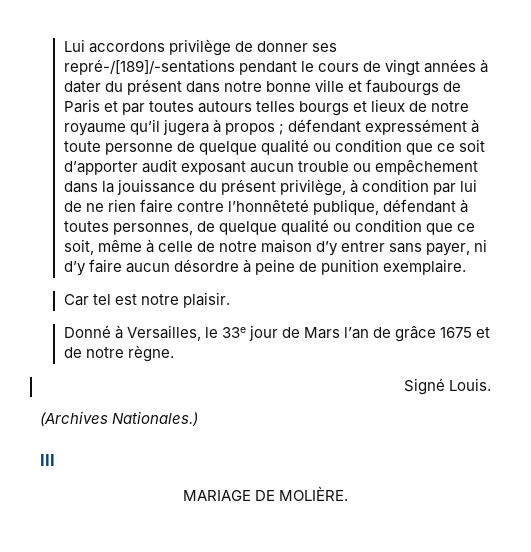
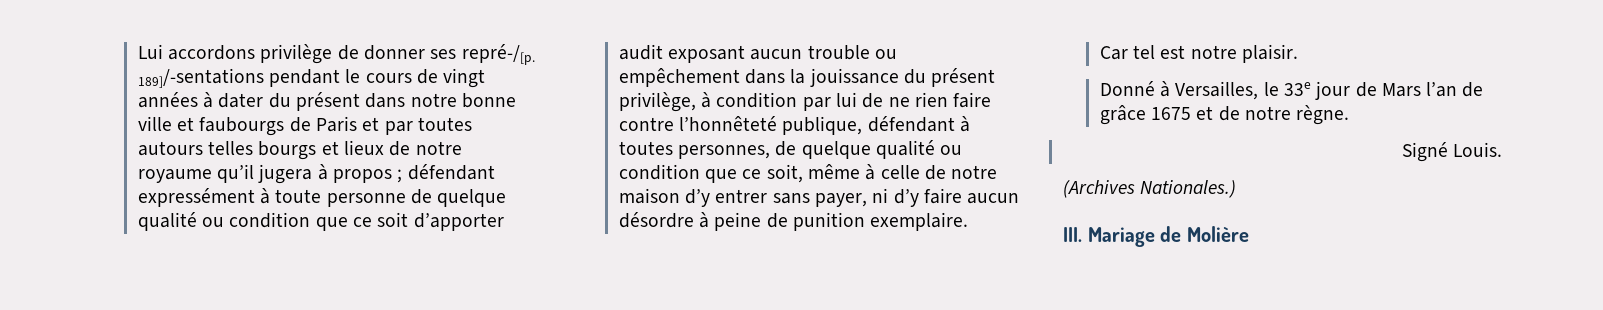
- Lui accordons privilège de donner ses repré-/[189]/-sentations pendant le cours de vingt années à dater du présent dans notre bonne ville et faubourgs de Paris et par toutes autours telles bourgs et lieux de notre royaume qu’il jugera à propos ;
+ Lui accordons privilège de donner ses repré-/[p. 189]/-sentations pendant le cours de vingt années à dater du présent dans notre bonne ville et faubourgs de Paris et par toutes autours telles bourgs et lieux de notre royaume qu’il jugera à propos ;
- III
- MARIAGE DE MOLIÈRE.
+ III. Mariage de Molière

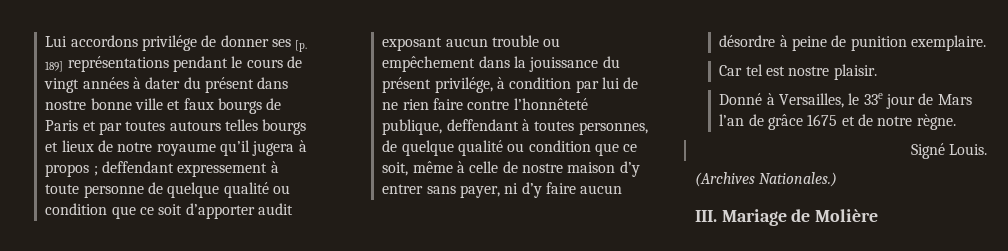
- Lui accordons privilège de donner ses repré-/[p. 189]/-sentations pendant le cours de vingt années à dater du présent dans notre bonne ville et faubourgs de Paris et par toutes autours telles bourgs et lieux de notre royaume qu’il jugera à propos ;
+ Lui accordons privilége de donner ses [p. 189] représentations pendant le cours de vingt années à dater du présent dans nostre bonne ville et faux bourgs de Paris et par toutes autours telles bourgs et lieux de notre royaume qu’il jugera à propos ;
- défendant expressément à toute personne de quelque qualité ou condition que ce soit d’apporter audit exposant aucun trouble ou empêchement dans la jouissance du présent privilège, à condition par lui de ne rien faire contre l’honnêteté publique, défendant à toutes personnes, de quelque qualité ou condition que ce soit, même à celle de notre maison d’y entrer sans payer, ni d’y faire aucun désordre à peine de punition exemplaire.
+ deffendant expressement à toute personne de quelque qualité ou condition que ce soit d’apporter audit exposant aucun trouble ou empêchement dans la jouissance du présent privilége, à condition par lui de ne rien faire contre l’honnêteté publique, deffendant à toutes personnes, de quelque qualité ou condition que ce soit, même à celle de nostre maison d’y entrer sans payer, ni d’y faire aucun désordre à peine de punition exemplaire.
- Car tel est notre plaisir.
+ Car tel est nostre plaisir.

